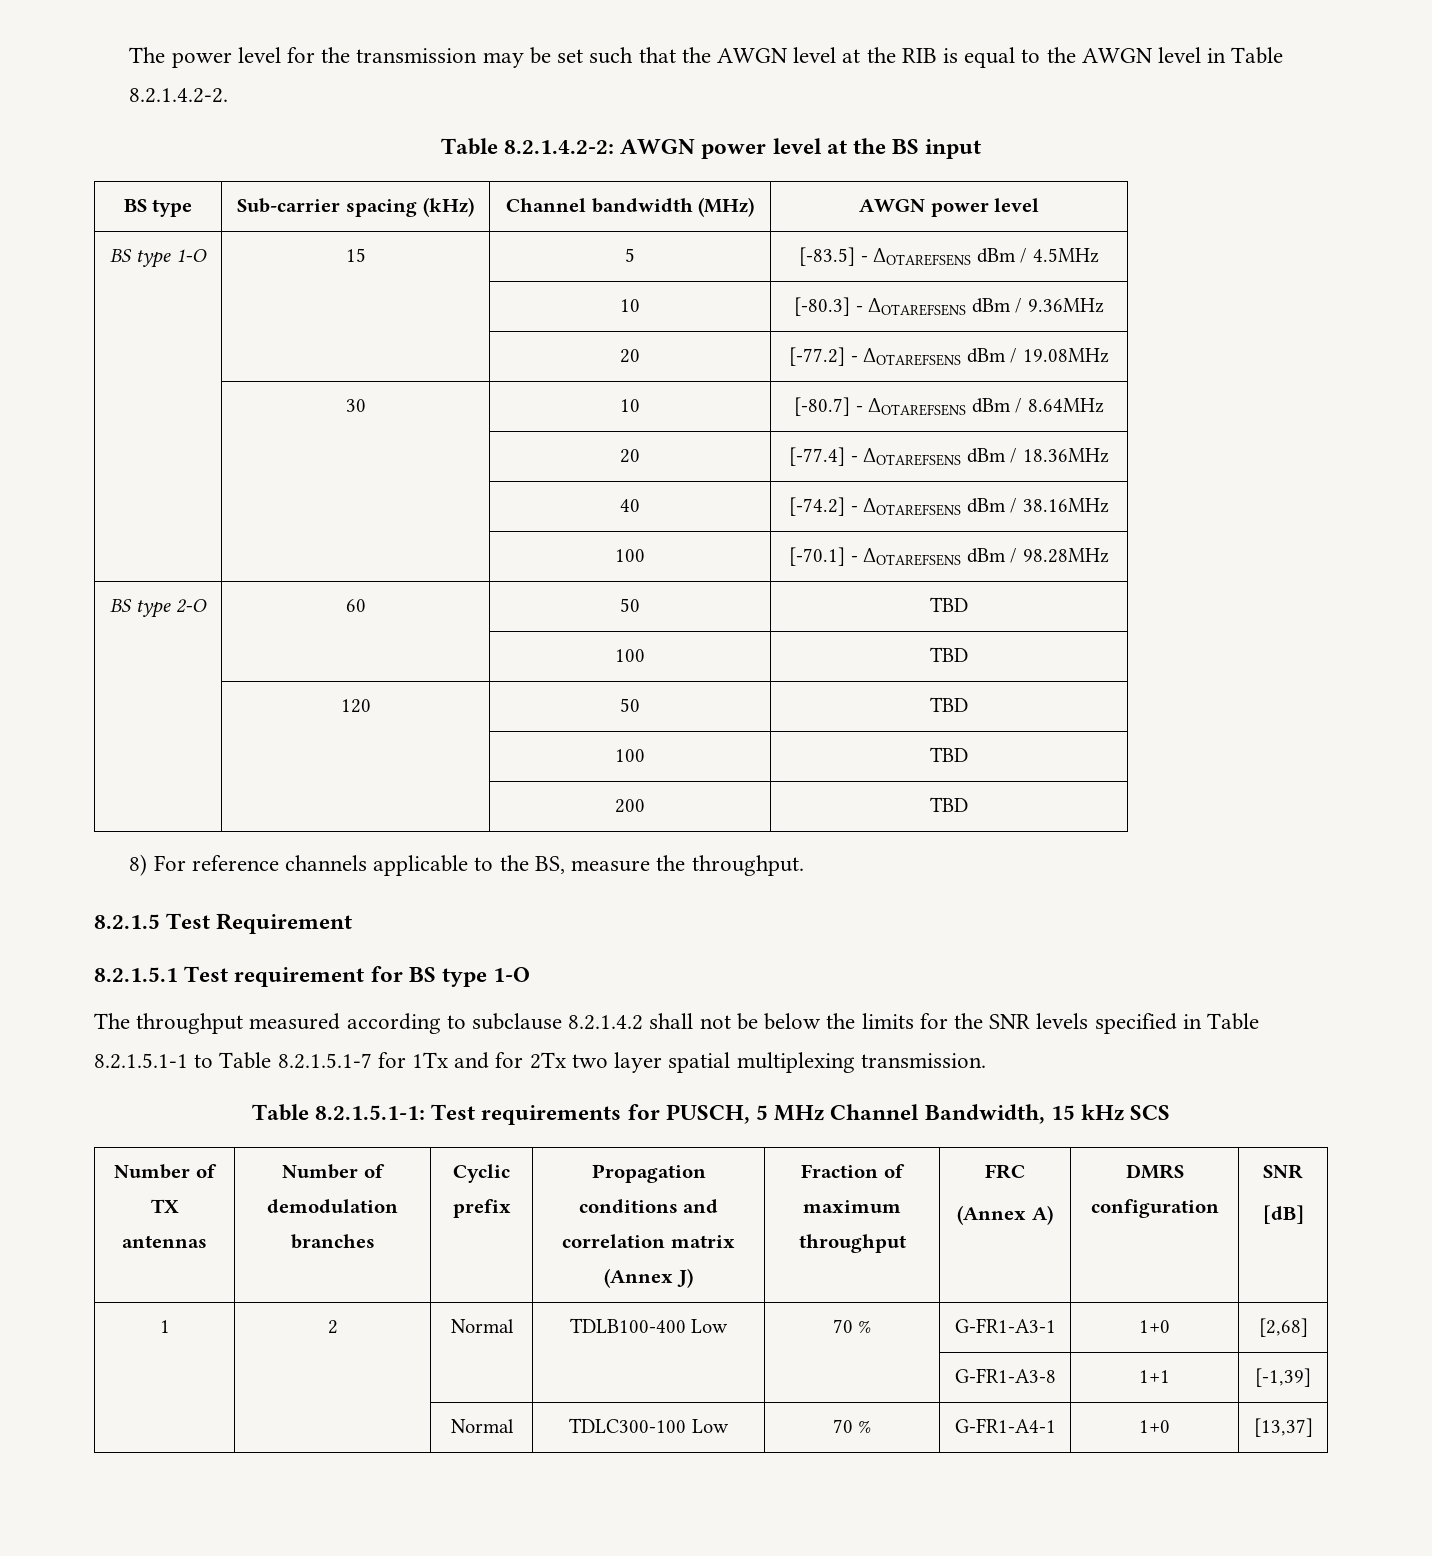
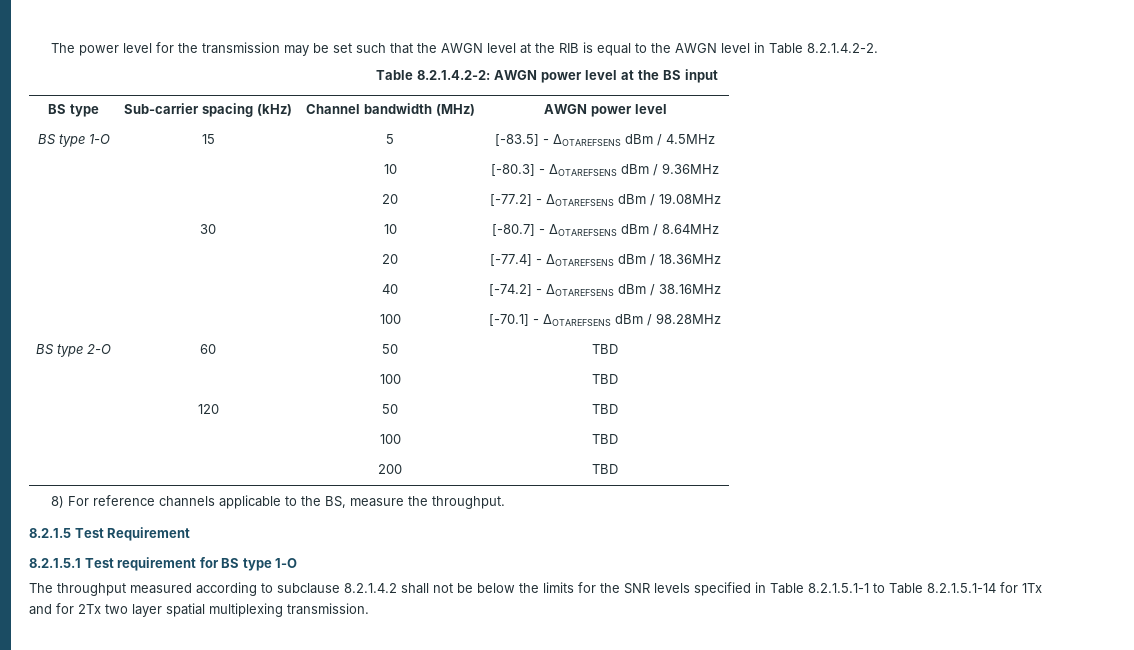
- The throughput measured according to subclause 8.2.1.4.2 shall not be below the limits for the SNR levels specified in Table 8.2.1.5.1-1 to Table 8.2.1.5.1-7 for 1Tx and for 2Tx two layer spatial multiplexing transmission.
+ The throughput measured according to subclause 8.2.1.4.2 shall not be below the limits for the SNR levels specified in Table 8.2.1.5.1-1 to Table 8.2.1.5.1-14 for 1Tx and for 2Tx two layer spatial multiplexing transmission.
- Table 8.2.1.5.1-1: Test requirements for PUSCH, 5 MHz Channel Bandwidth, 15 kHz SCS
- Number of TX antennas | Number of demodulation branches | Cyclic prefix | Propagation conditions and correlation matrix (Annex J) | Fraction of maximum throughput | FRC
- (Annex A) | DMRS configuration | SNR
- [dB]
- 1 | 2 | Normal | TDLB100-400 Low | 70 % | G-FR1-A3-1 | 1+0 | [2,68]
- | | | | | G-FR1-A3-8 | 1+1 | [-1,39]
- | | Normal | TDLC300-100 Low | 70 % | G-FR1-A4-1 | 1+0 | [13,37]

